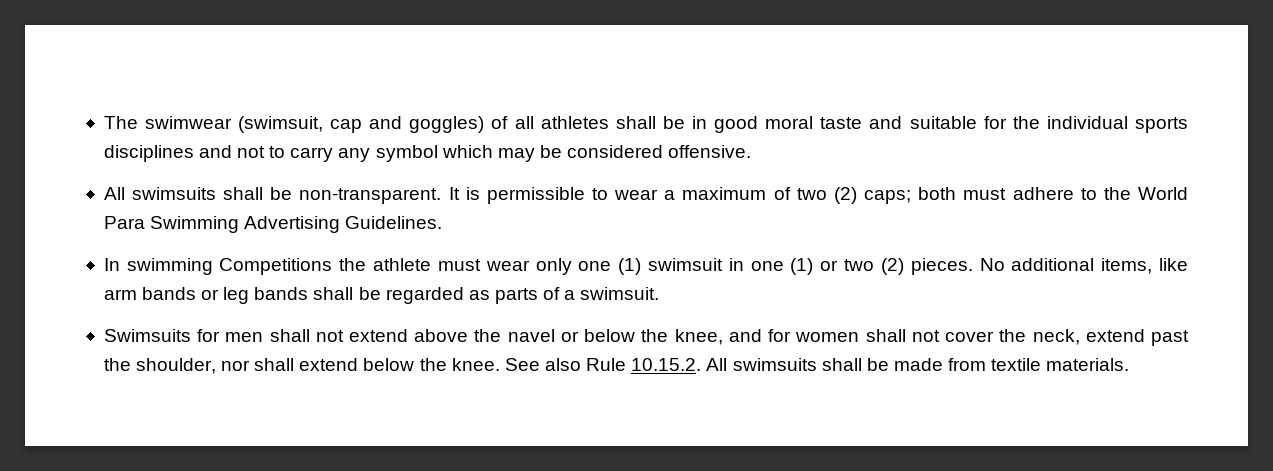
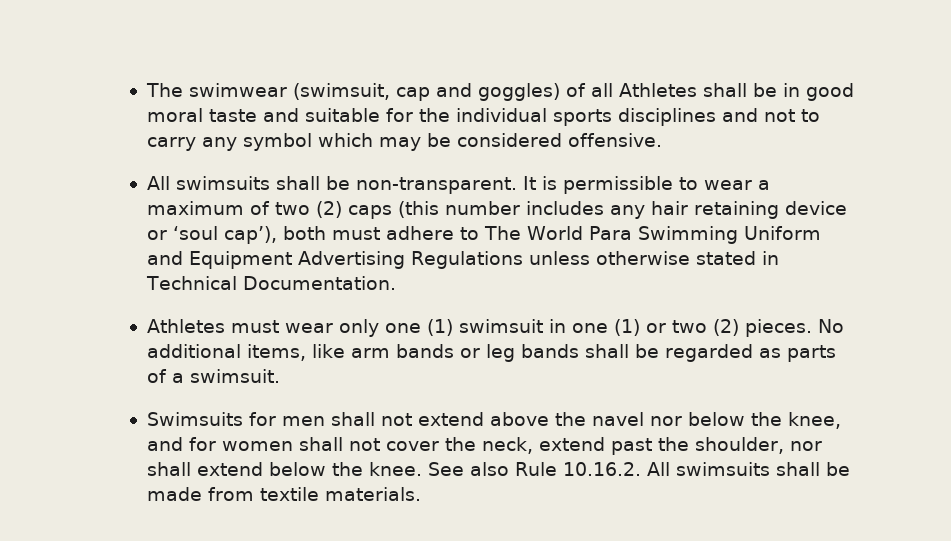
- The swimwear (swimsuit, cap and goggles) of all athletes shall be in good moral taste and suitable for the individual sports disciplines and not to carry any symbol which may be considered offensive.
+ The swimwear (swimsuit, cap and goggles) of all Athletes shall be in good moral taste and suitable for the individual sports disciplines and not to carry any symbol which may be considered offensive.
- It is permissible to wear a maximum of two (2) caps; both must adhere to the World Para Swimming Advertising Guidelines.
- In swimming Competitions the athlete must wear only one (1) swimsuit in one (1) or two (2) pieces.
+ It is permissible to wear a maximum of two (2) caps (this number includes any hair retaining device or ‘soul cap’), both must adhere to The World Para Swimming Uniform and Equipment Advertising Regulations unless otherwise stated in Technical Documentation.
+ Athletes must wear only one (1) swimsuit in one (1) or two (2) pieces.
- Swimsuits for men shall not extend above the navel or below the knee, and for women shall not cover the neck, extend past the shoulder, nor shall extend below the knee.
+ Swimsuits for men shall not extend above the navel nor below the knee, and for women shall not cover the neck, extend past the shoulder, nor shall extend below the knee.
- See also Rule 10.15.2. All swimsuits shall be made from textile materials.
+ See also Rule 10.16.2. All swimsuits shall be made from textile materials.

